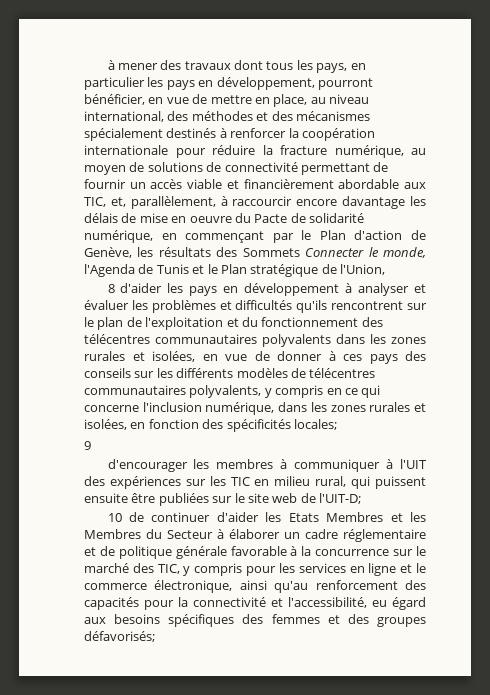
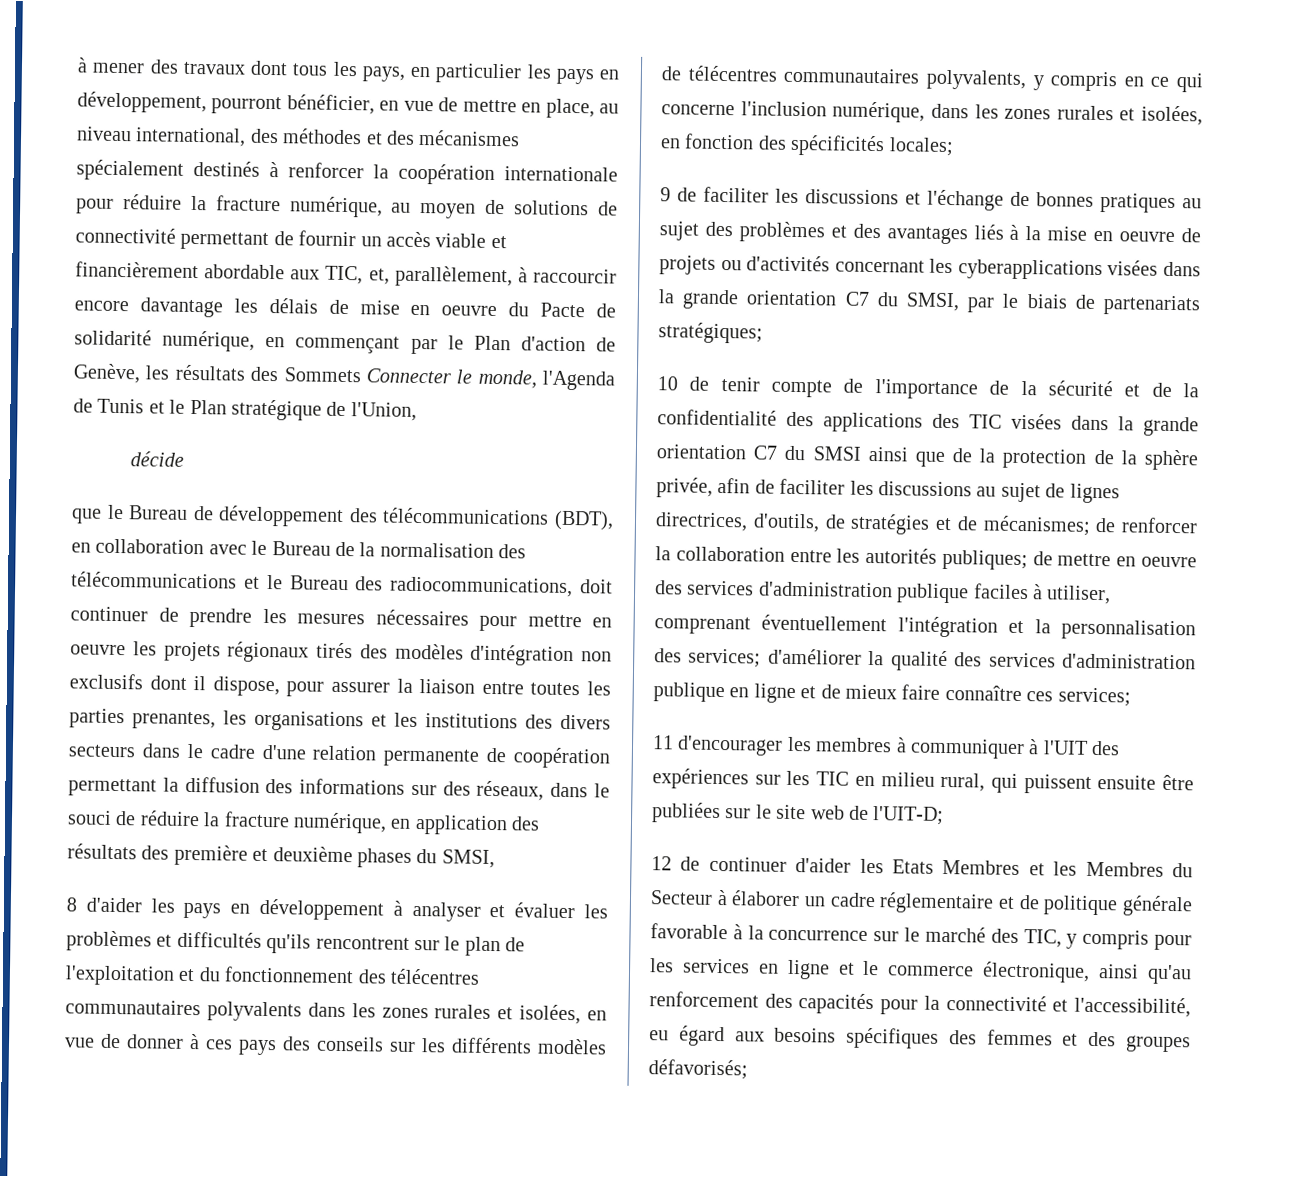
+ décide
+ que le Bureau de développement des télécommunications (BDT), en collaboration avec le Bureau de la normalisation des télécommunications et le Bureau des radiocommunications, doit continuer de prendre les mesures nécessaires pour mettre en oeuvre les projets régionaux tirés des modèles d'intégration non exclusifs dont il dispose, pour assurer la liaison entre toutes les parties prenantes, les organisations et les institutions des divers secteurs dans le cadre d'une relation permanente de coopération permettant la diffusion des informations sur des réseaux, dans le souci de réduire la fracture numérique, en application des résultats des première et deuxième phases du SMSI,
- 9
- d'encourager les membres à communiquer à l'UIT des expériences sur les TIC en milieu rural, qui puissent ensuite être publiées sur le site web de l'UIT-D;
+ 9 de faciliter les discussions et l'échange de bonnes pratiques au sujet des problèmes et des avantages liés à la mise en oeuvre de projets ou d'activités concernant les cyberapplications visées dans la grande orientation C7 du SMSI, par le biais de partenariats stratégiques;
+ 10 de tenir compte de l'importance de la sécurité et de la confidentialité des applications des TIC visées dans la grande orientation C7 du SMSI ainsi que de la protection de la sphère privée, afin de faciliter les discussions au sujet de lignes directrices, d'outils, de stratégies et de mécanismes; de renforcer la collaboration entre les autorités publiques; de mettre en oeuvre des services d'administration publique faciles à utiliser, comprenant éventuellement l'intégration et la personnalisation des services; d'améliorer la qualité des services d'administration publique en ligne et de mieux faire connaître ces services;
+ 11 d'encourager les membres à communiquer à l'UIT des expériences sur les TIC en milieu rural, qui puissent ensuite être publiées sur le site web de l'UIT-D;
- 10 de continuer d'aider les Etats Membres et les Membres du Secteur à élaborer un cadre réglementaire et de politique générale favorable à la concurrence sur le marché des TIC, y compris pour les services en ligne et le commerce électronique, ainsi qu'au renforcement des capacités pour la connectivité et l'accessibilité, eu égard aux besoins spécifiques des femmes et des groupes défavorisés;
+ 12 de continuer d'aider les Etats Membres et les Membres du Secteur à élaborer un cadre réglementaire et de politique générale favorable à la concurrence sur le marché des TIC, y compris pour les services en ligne et le commerce électronique, ainsi qu'au renforcement des capacités pour la connectivité et l'accessibilité, eu égard aux besoins spécifiques des femmes et des groupes défavorisés;

